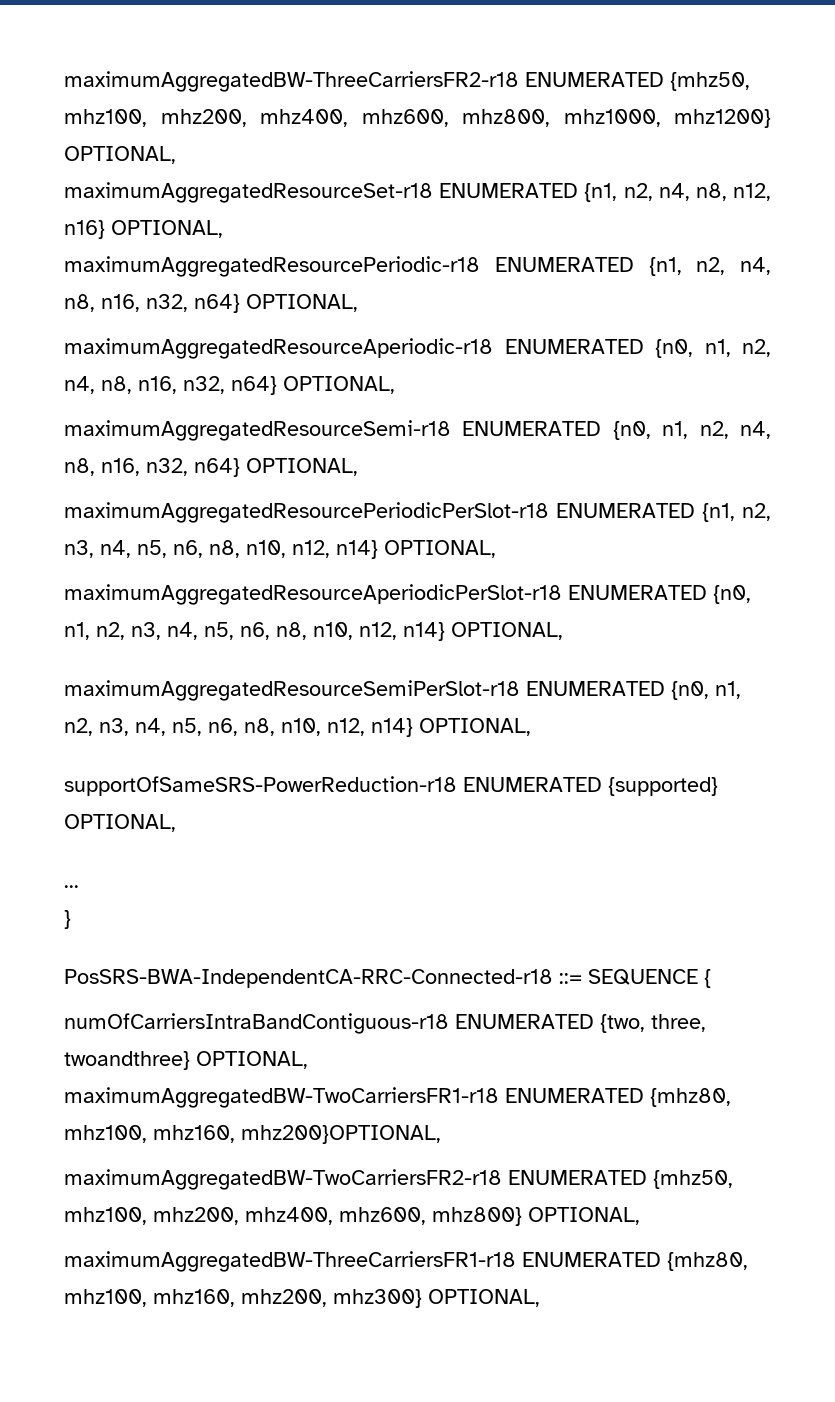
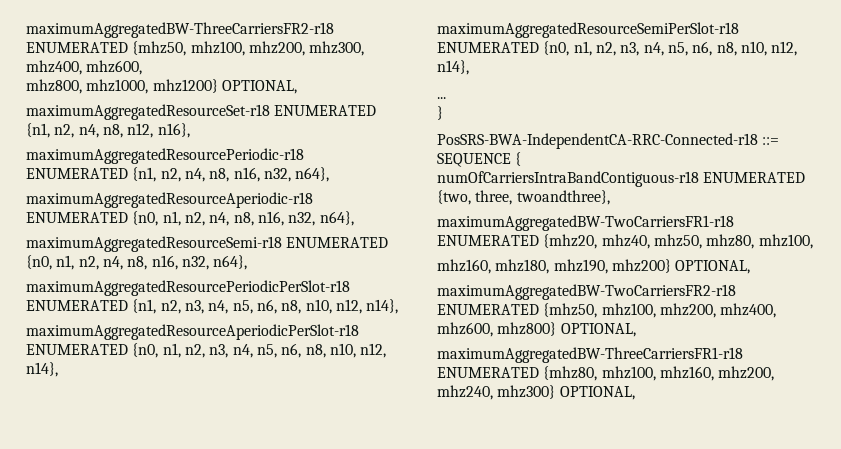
- maximumAggregatedBW-ThreeCarriersFR2-r18 ENUMERATED {mhz50, mhz100, mhz200, mhz400, mhz600, mhz800, mhz1000, mhz1200} OPTIONAL,
+ maximumAggregatedBW-ThreeCarriersFR2-r18 ENUMERATED {mhz50, mhz100, mhz200, mhz300, mhz400, mhz600,
+ mhz800, mhz1000, mhz1200} OPTIONAL,
- maximumAggregatedResourceSet-r18 ENUMERATED {n1, n2, n4, n8, n12, n16} OPTIONAL,
+ maximumAggregatedResourceSet-r18 ENUMERATED {n1, n2, n4, n8, n12, n16},
- maximumAggregatedResourcePeriodic-r18 ENUMERATED {n1, n2, n4, n8, n16, n32, n64} OPTIONAL,
+ maximumAggregatedResourcePeriodic-r18 ENUMERATED {n1, n2, n4, n8, n16, n32, n64},
- maximumAggregatedResourceAperiodic-r18 ENUMERATED {n0, n1, n2, n4, n8, n16, n32, n64} OPTIONAL,
+ maximumAggregatedResourceAperiodic-r18 ENUMERATED {n0, n1, n2, n4, n8, n16, n32, n64},
- maximumAggregatedResourceSemi-r18 ENUMERATED {n0, n1, n2, n4, n8, n16, n32, n64} OPTIONAL,
+ maximumAggregatedResourceSemi-r18 ENUMERATED {n0, n1, n2, n4, n8, n16, n32, n64},
- maximumAggregatedResourcePeriodicPerSlot-r18 ENUMERATED {n1, n2, n3, n4, n5, n6, n8, n10, n12, n14} OPTIONAL,
+ maximumAggregatedResourcePeriodicPerSlot-r18 ENUMERATED {n1, n2, n3, n4, n5, n6, n8, n10, n12, n14},
- maximumAggregatedResourceAperiodicPerSlot-r18 ENUMERATED {n0, n1, n2, n3, n4, n5, n6, n8, n10, n12, n14} OPTIONAL,
+ maximumAggregatedResourceAperiodicPerSlot-r18 ENUMERATED {n0, n1, n2, n3, n4, n5, n6, n8, n10, n12, n14},
- maximumAggregatedResourceSemiPerSlot-r18 ENUMERATED {n0, n1, n2, n3, n4, n5, n6, n8, n10, n12, n14} OPTIONAL,
- supportOfSameSRS-PowerReduction-r18 ENUMERATED {supported} OPTIONAL,
+ maximumAggregatedResourceSemiPerSlot-r18 ENUMERATED {n0, n1, n2, n3, n4, n5, n6, n8, n10, n12, n14},
- numOfCarriersIntraBandContiguous-r18 ENUMERATED {two, three, twoandthree} OPTIONAL,
+ numOfCarriersIntraBandContiguous-r18 ENUMERATED {two, three, twoandthree},
- maximumAggregatedBW-TwoCarriersFR1-r18 ENUMERATED {mhz80, mhz100, mhz160, mhz200}OPTIONAL,
+ maximumAggregatedBW-TwoCarriersFR1-r18 ENUMERATED {mhz20, mhz40, mhz50, mhz80, mhz100,
+ mhz160, mhz180, mhz190, mhz200} OPTIONAL,
- maximumAggregatedBW-ThreeCarriersFR1-r18 ENUMERATED {mhz80, mhz100, mhz160, mhz200, mhz300} OPTIONAL,
+ maximumAggregatedBW-ThreeCarriersFR1-r18 ENUMERATED {mhz80, mhz100, mhz160, mhz200, mhz240, mhz300} OPTIONAL,

